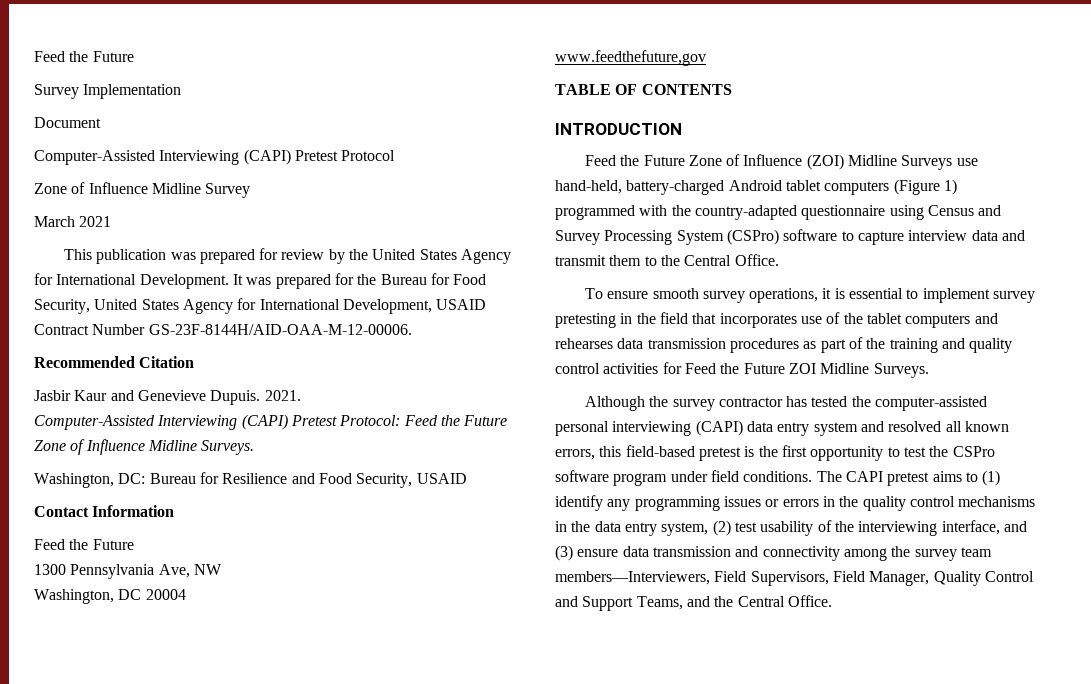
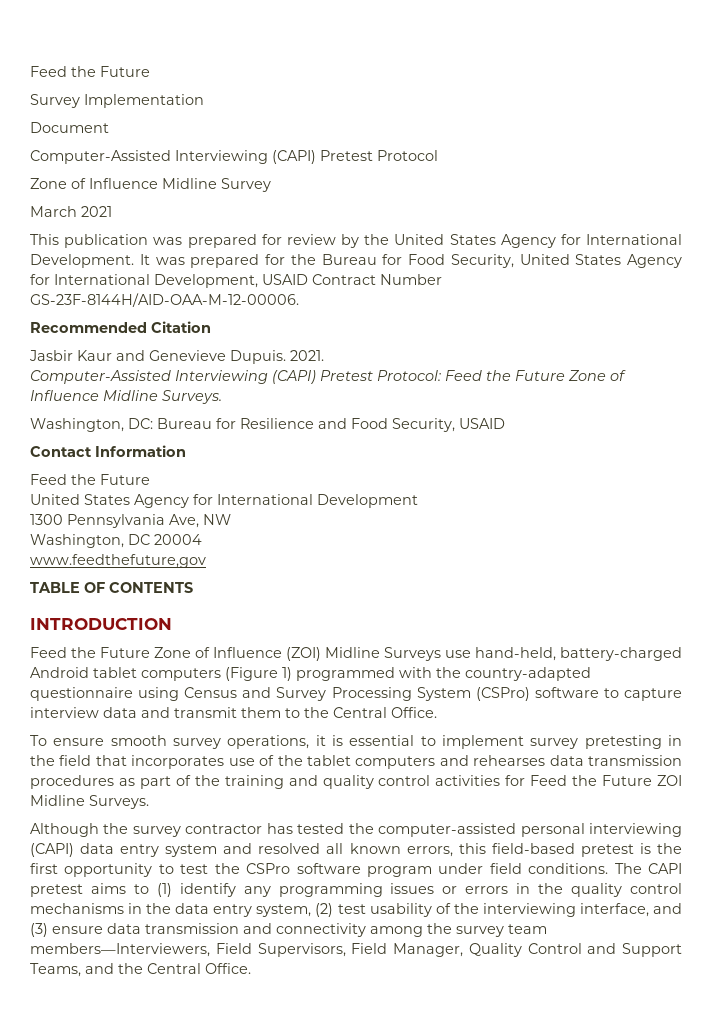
+ United States Agency for International Development

